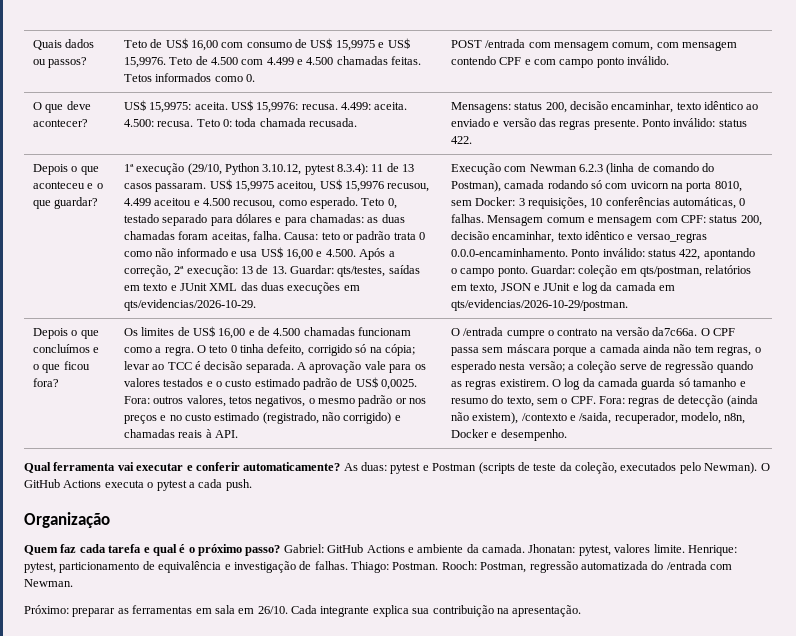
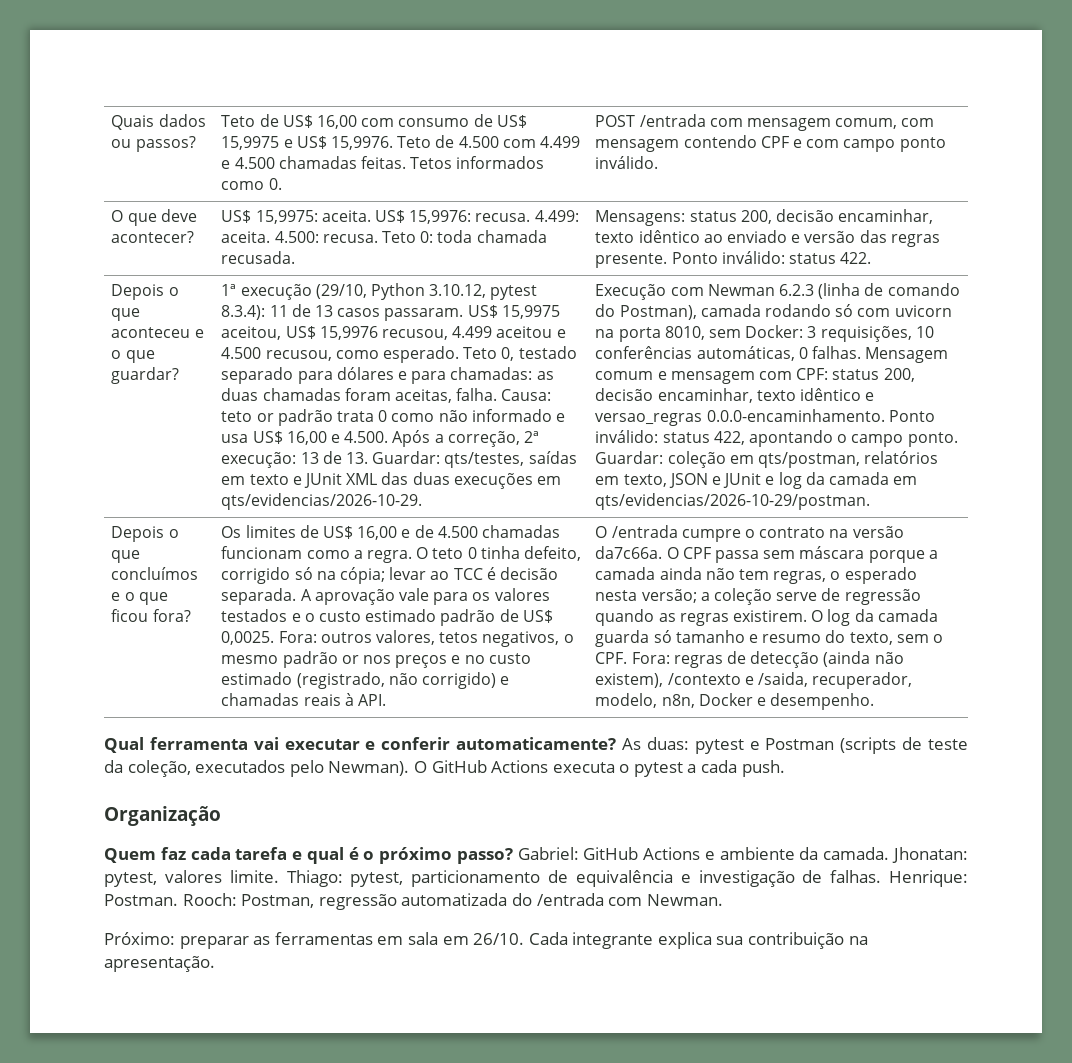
- Henrique: pytest, particionamento de equivalência e investigação de falhas.
+ Thiago: pytest, particionamento de equivalência e investigação de falhas.
- Thiago: Postman.
+ Henrique: Postman.

